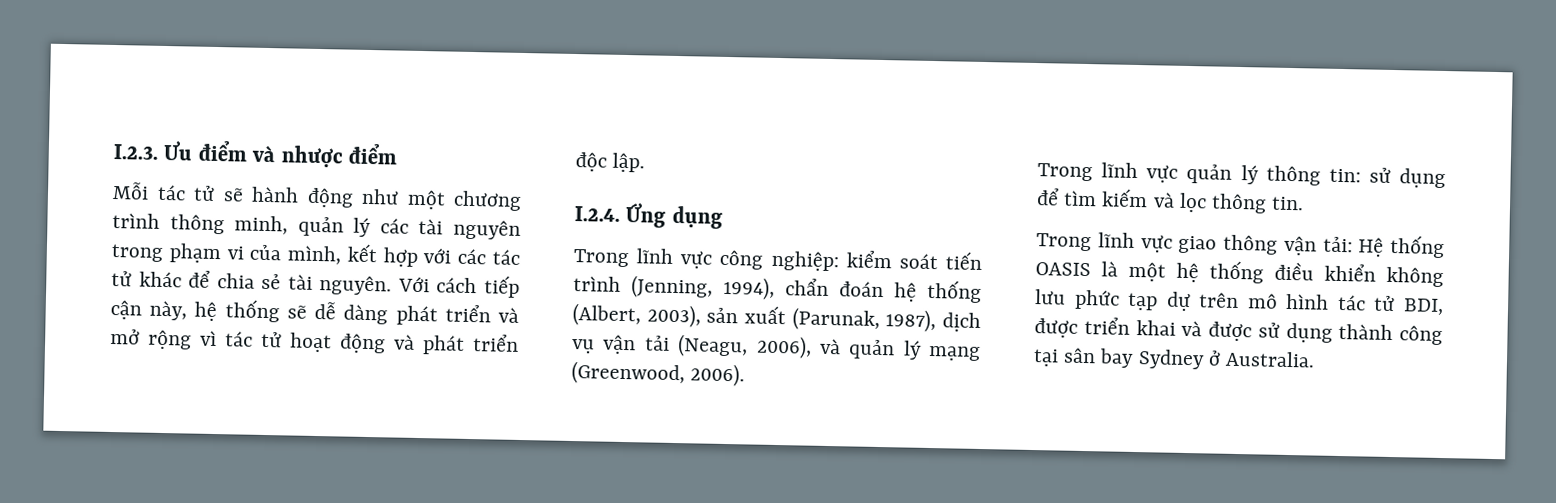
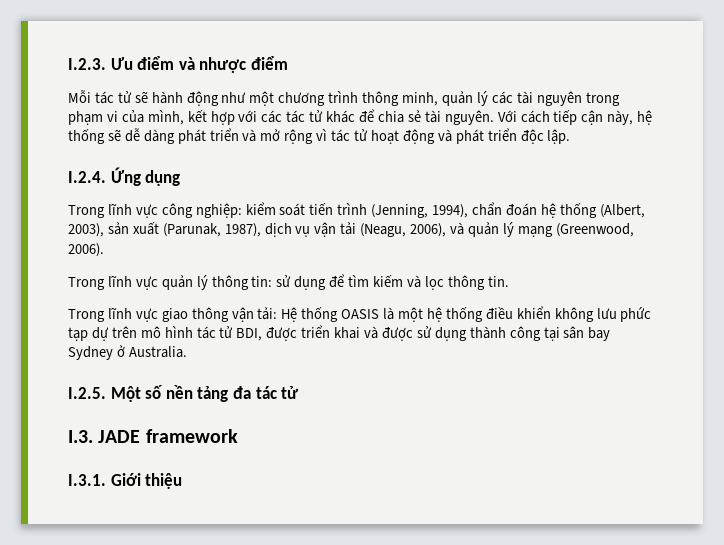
+ I.2.5. Một số nền tảng đa tác tử
+ I.3. JADE framework
+ I.3.1. Giới thiệu

